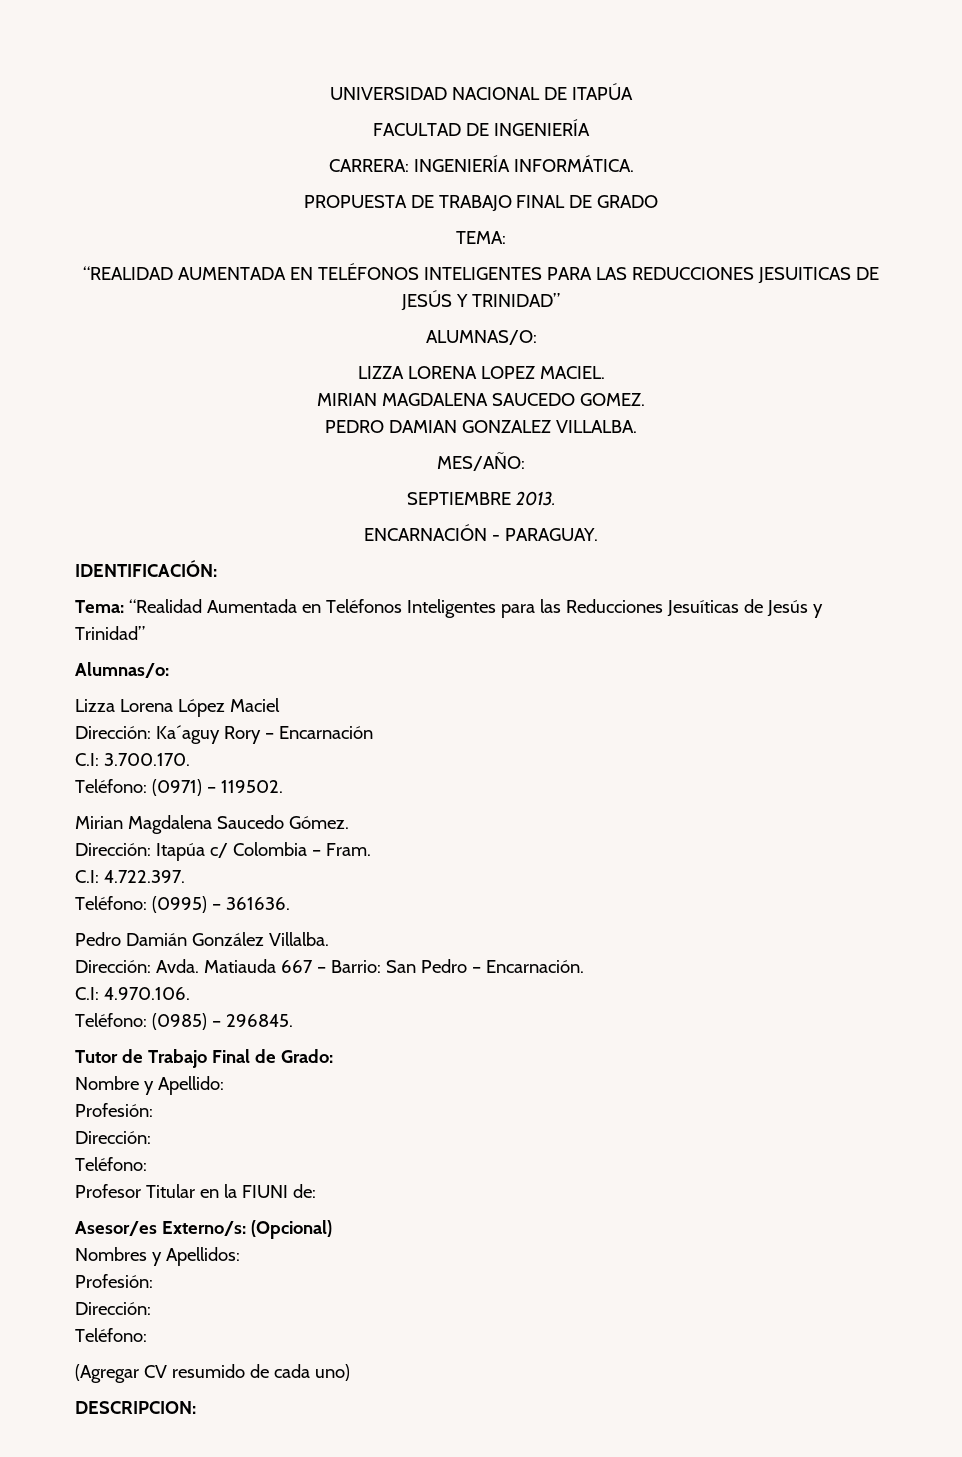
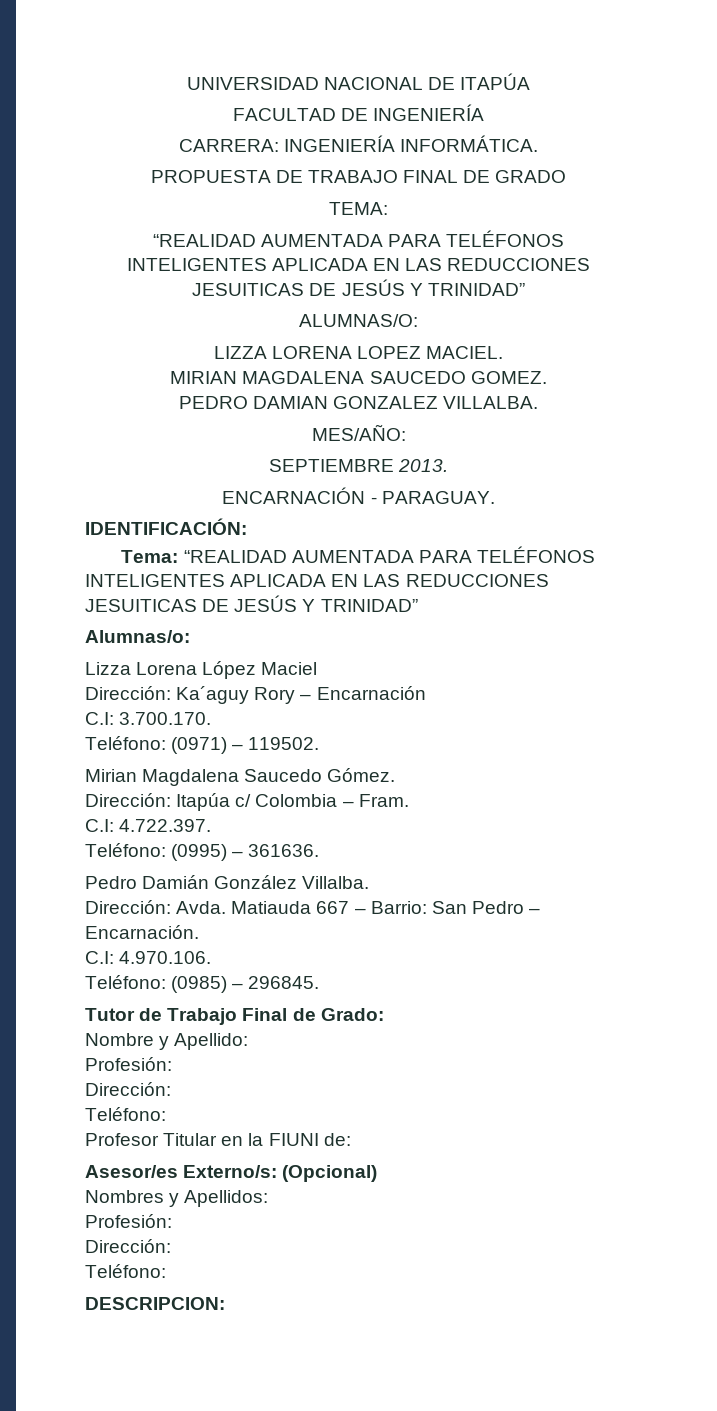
  TEMA:
- “REALIDAD AUMENTADA EN TELÉFONOS INTELIGENTES PARA LAS REDUCCIONES JESUITICAS DE JESÚS Y TRINIDAD”
+ “REALIDAD AUMENTADA PARA TELÉFONOS INTELIGENTES APLICADA EN LAS REDUCCIONES JESUITICAS DE JESÚS Y TRINIDAD”
- Tema: “Realidad Aumentada en Teléfonos Inteligentes para las Reducciones Jesuíticas de Jesús y Trinidad”
+ Tema: “REALIDAD AUMENTADA PARA TELÉFONOS INTELIGENTES APLICADA EN LAS REDUCCIONES JESUITICAS DE JESÚS Y TRINIDAD”
- (Agregar CV resumido de cada uno)

